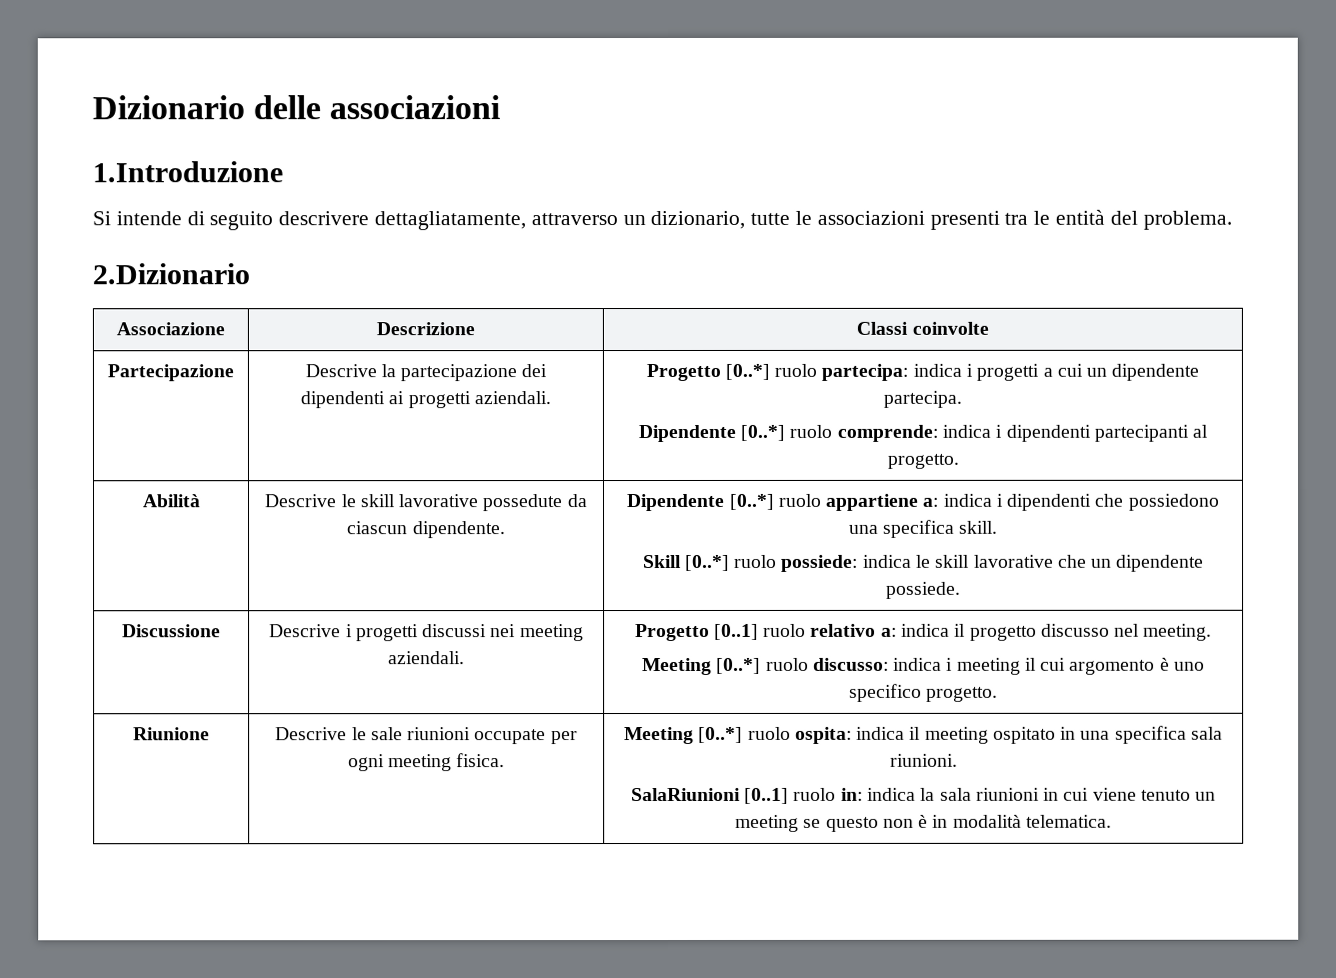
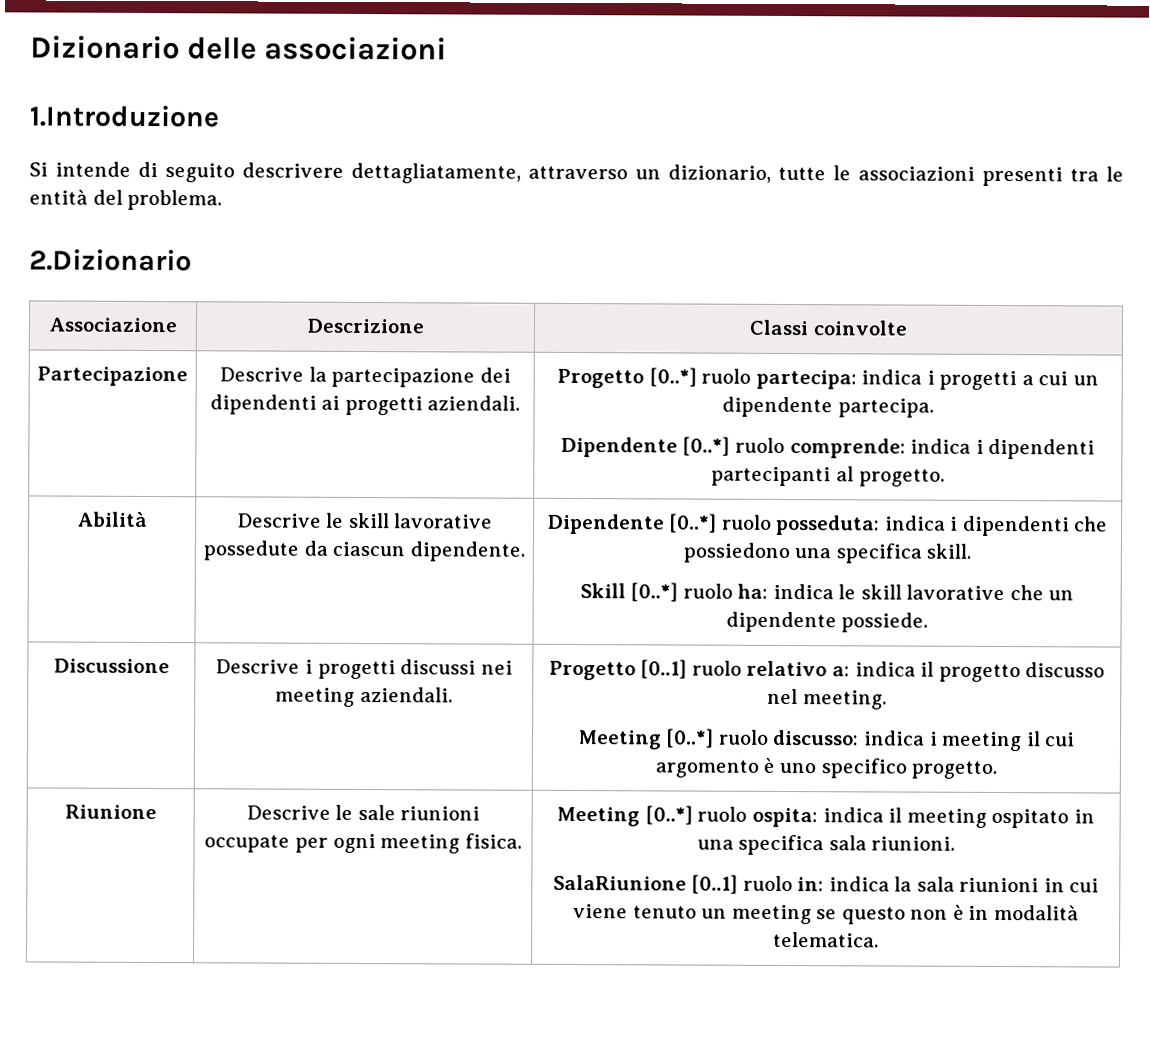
- Abilità | Descrive le skill lavorative possedute da ciascun dipendente. | Dipendente [0..*] ruolo appartiene a: indica i dipendenti che possiedono una specifica skill.
- Skill [0..*] ruolo possiede: indica le skill lavorative che un dipendente possiede.
+ Abilità | Descrive le skill lavorative possedute da ciascun dipendente. | Dipendente [0..*] ruolo posseduta: indica i dipendenti che possiedono una specifica skill.
+ Skill [0..*] ruolo ha: indica le skill lavorative che un dipendente possiede.
- SalaRiunioni [0..1] ruolo in: indica la sala riunioni in cui viene tenuto un meeting se questo non è in modalità telematica.
+ SalaRiunione [0..1] ruolo in: indica la sala riunioni in cui viene tenuto un meeting se questo non è in modalità telematica.

